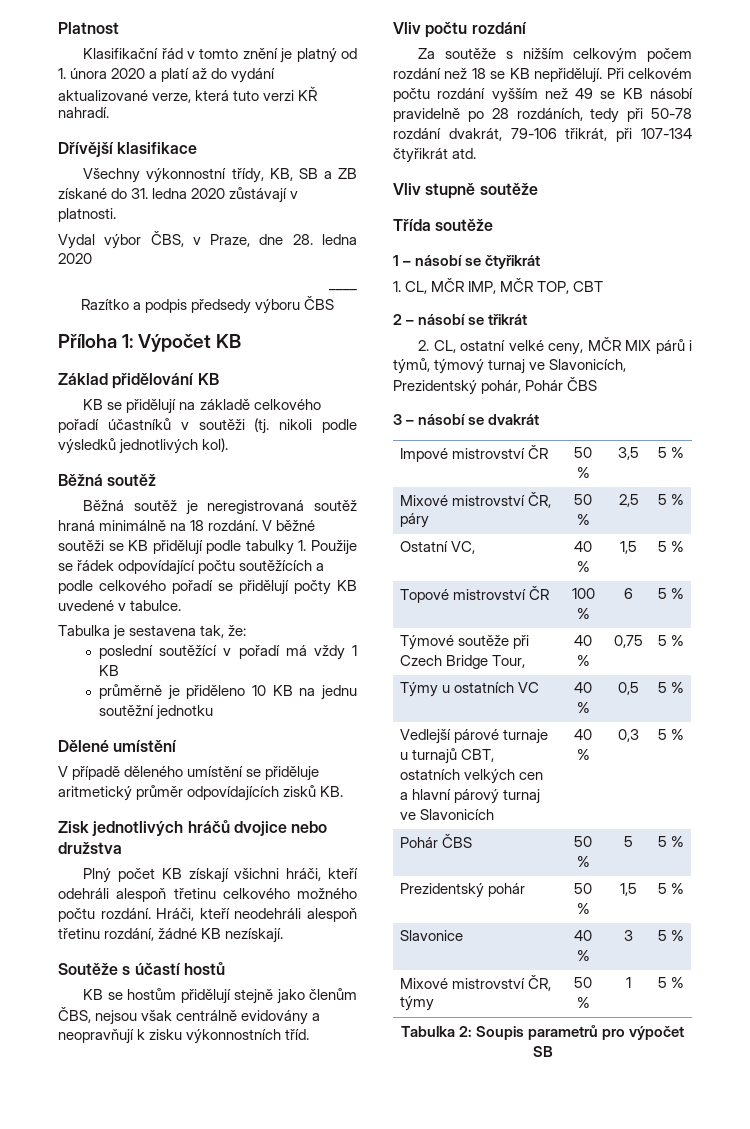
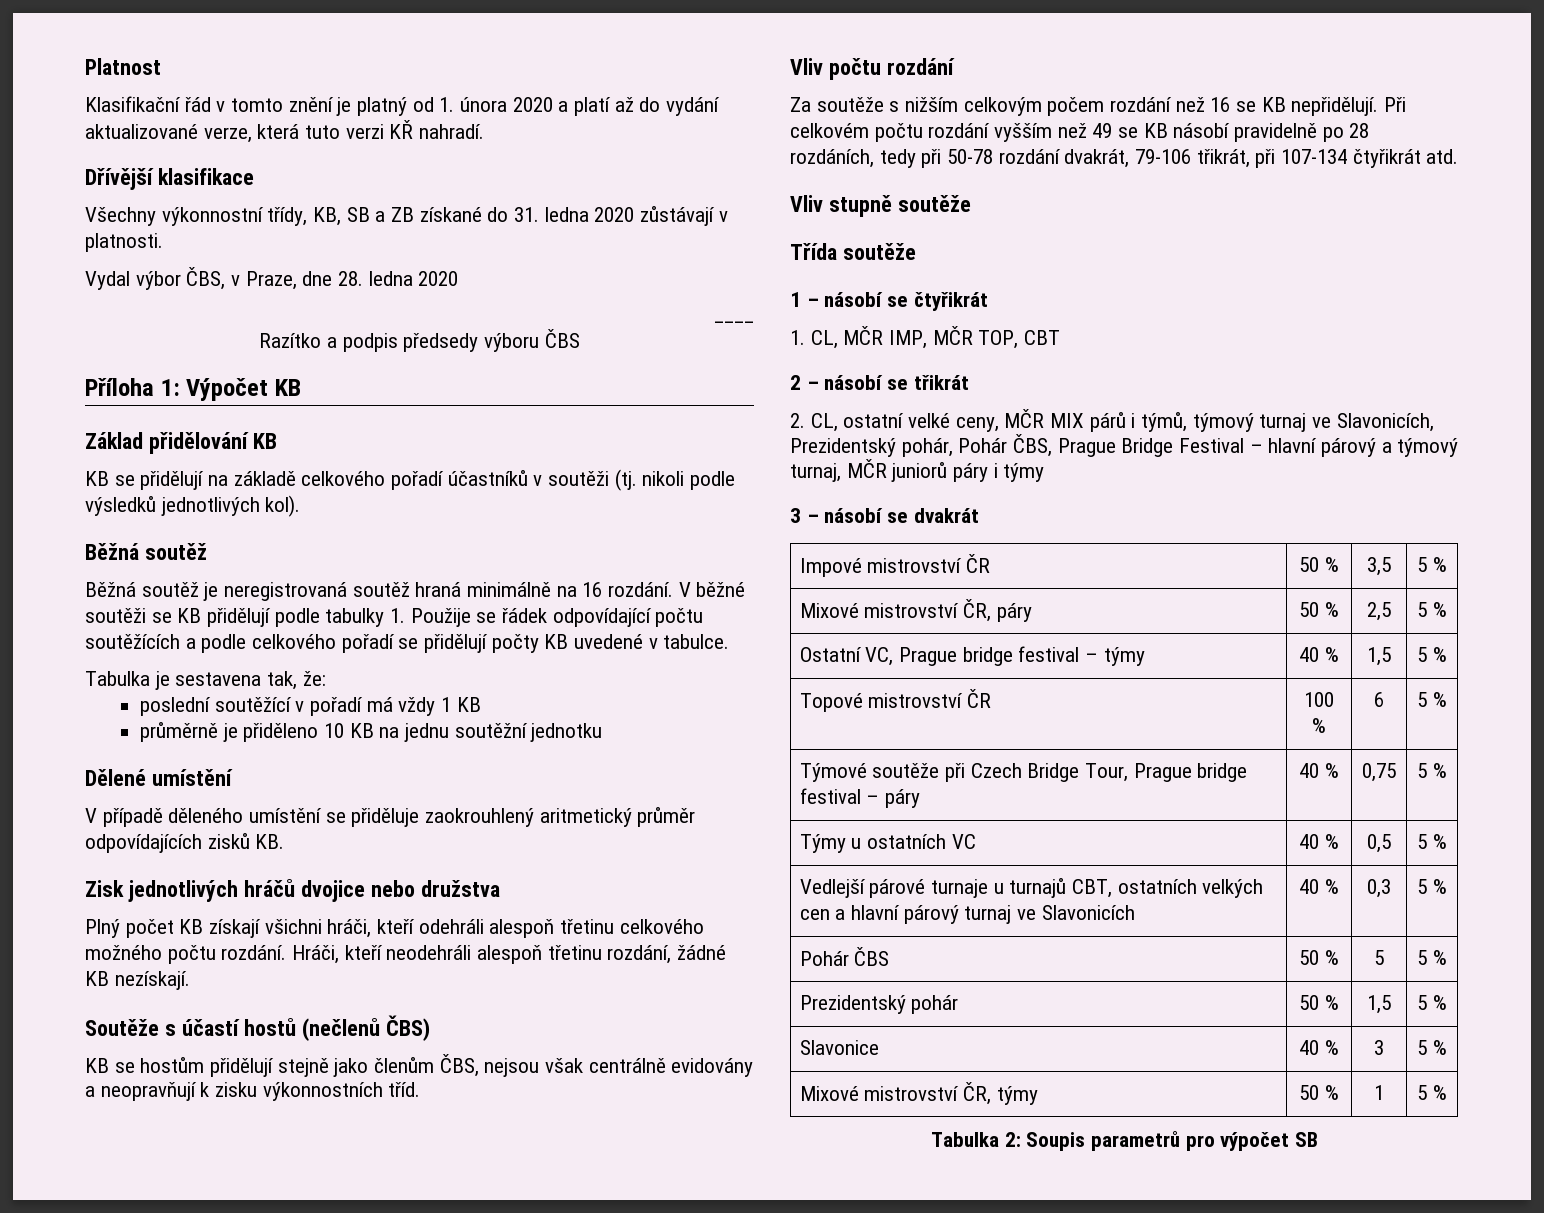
- Běžná soutěž je neregistrovaná soutěž hraná minimálně na 18 rozdání.
+ Běžná soutěž je neregistrovaná soutěž hraná minimálně na 16 rozdání.
- V případě děleného umístění se přiděluje aritmetický průměr odpovídajících zisků KB.
+ V případě děleného umístění se přiděluje zaokrouhlený aritmetický průměr odpovídajících zisků KB.
- Soutěže s účastí hostů
+ Soutěže s účastí hostů (nečlenů ČBS)
- Za soutěže s nižším celkovým počem rozdání než 18 se KB nepřidělují.
+ Za soutěže s nižším celkovým počem rozdání než 16 se KB nepřidělují.
- 2. CL, ostatní velké ceny, MČR MIX párů i týmů, týmový turnaj ve Slavonicích, Prezidentský pohár, Pohár ČBS
+ 2. CL, ostatní velké ceny, MČR MIX párů i týmů, týmový turnaj ve Slavonicích, Prezidentský pohár, Pohár ČBS, Prague Bridge Festival – hlavní párový a týmový turnaj, MČR juniorů páry i týmy
- Ostatní VC, | 40 % | 1,5 | 5 %
+ Ostatní VC, Prague bridge festival – týmy | 40 % | 1,5 | 5 %
- Týmové soutěže při Czech Bridge Tour, | 40 % | 0,75 | 5 %
+ Týmové soutěže při Czech Bridge Tour, Prague bridge festival – páry | 40 % | 0,75 | 5 %

